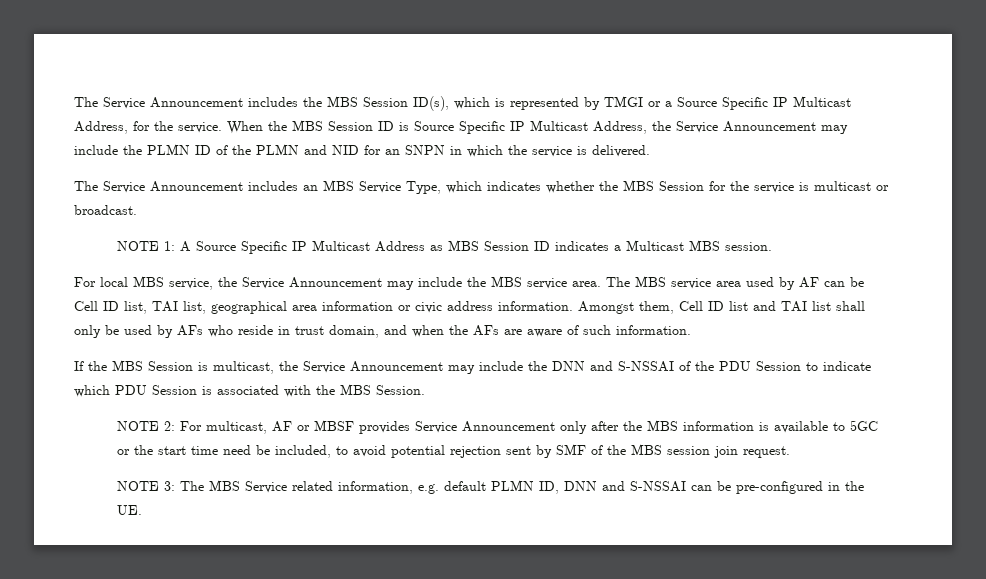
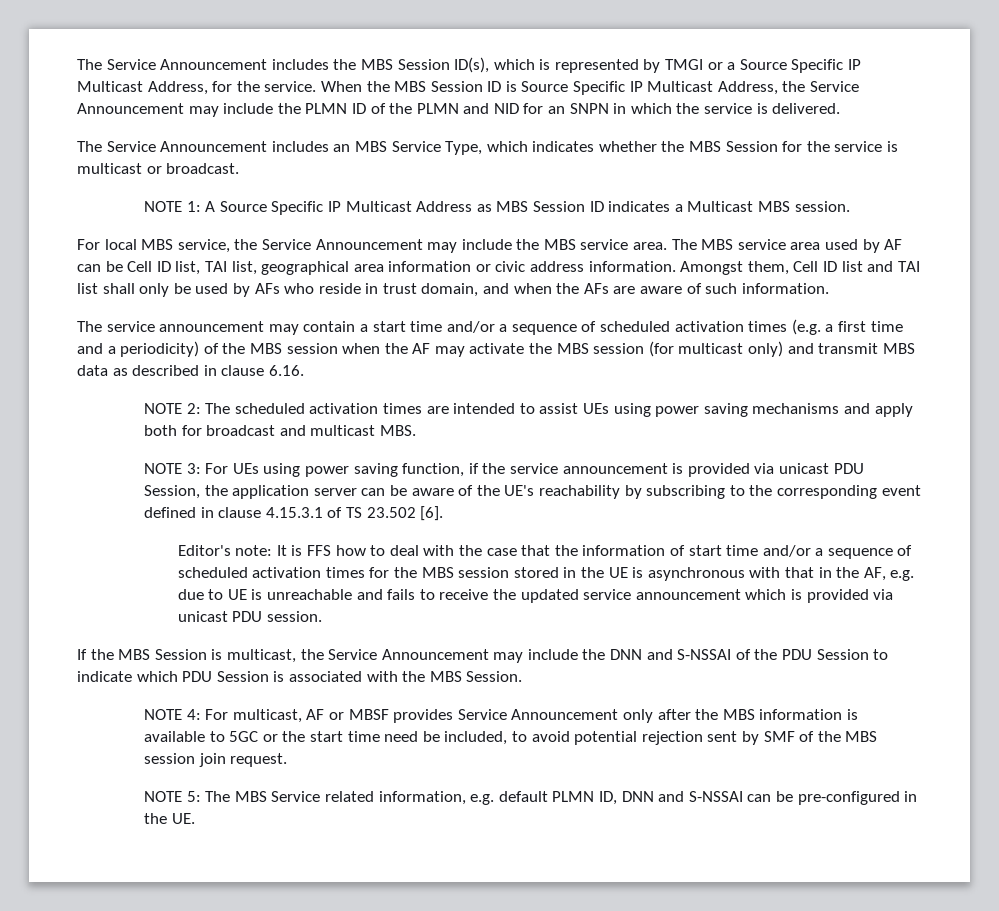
+ The service announcement may contain a start time and/or a sequence of scheduled activation times (e.g. a first time and a periodicity) of the MBS session when the AF may activate the MBS session (for multicast only) and transmit MBS data as described in clause 6.16.
+ NOTE 2: The scheduled activation times are intended to assist UEs using power saving mechanisms and apply both for broadcast and multicast MBS.
+ NOTE 3: For UEs using power saving function, if the service announcement is provided via unicast PDU Session, the application server can be aware of the UE's reachability by subscribing to the corresponding event defined in clause 4.15.3.1 of TS 23.502 [6].
+ Editor's note: It is FFS how to deal with the case that the information of start time and/or a sequence of scheduled activation times for the MBS session stored in the UE is asynchronous with that in the AF, e.g. due to UE is unreachable and fails to receive the updated service announcement which is provided via unicast PDU session.
- NOTE 2: For multicast, AF or MBSF provides Service Announcement only after the MBS information is available to 5GC or the start time need be included, to avoid potential rejection sent by SMF of the MBS session join request.
+ NOTE 4: For multicast, AF or MBSF provides Service Announcement only after the MBS information is available to 5GC or the start time need be included, to avoid potential rejection sent by SMF of the MBS session join request.
- NOTE 3: The MBS Service related information, e.g. default PLMN ID, DNN and S-NSSAI can be pre-configured in the UE.
+ NOTE 5: The MBS Service related information, e.g. default PLMN ID, DNN and S-NSSAI can be pre-configured in the UE.

